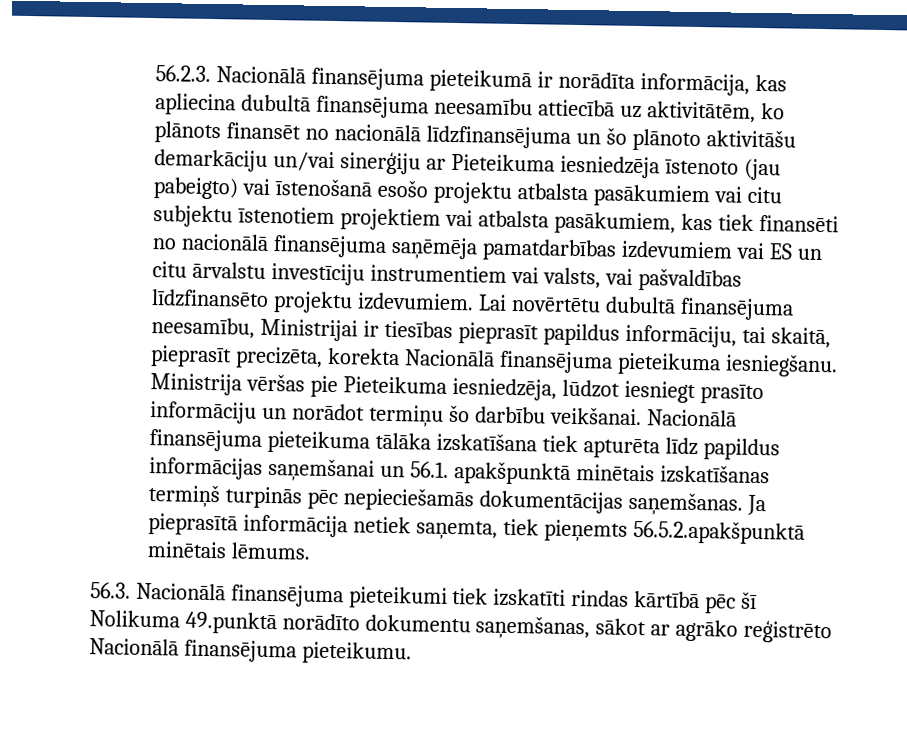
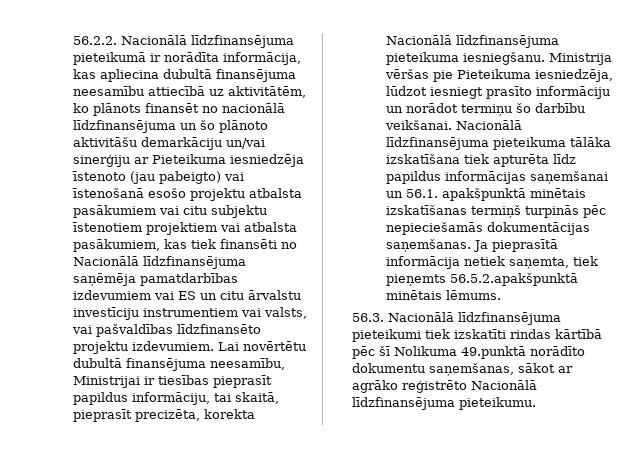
- 56.2.3. Nacionālā finansējuma pieteikumā ir norādīta informācija, kas apliecina dubultā finansējuma neesamību attiecībā uz aktivitātēm, ko plānots finansēt no nacionālā līdzfinansējuma un šo plānoto aktivitāšu demarkāciju un/vai sinerģiju ar Pieteikuma iesniedzēja īstenoto (jau pabeigto) vai īstenošanā esošo projektu atbalsta pasākumiem vai citu subjektu īstenotiem projektiem vai atbalsta pasākumiem, kas tiek finansēti no nacionālā finansējuma saņēmēja pamatdarbības izdevumiem vai ES un citu ārvalstu investīciju instrumentiem vai valsts, vai pašvaldības līdzfinansēto projektu izdevumiem.
+ 56.2.2. Nacionālā līdzfinansējuma pieteikumā ir norādīta informācija, kas apliecina dubultā finansējuma neesamību attiecībā uz aktivitātēm, ko plānots finansēt no nacionālā līdzfinansējuma un šo plānoto aktivitāšu demarkāciju un/vai sinerģiju ar Pieteikuma iesniedzēja īstenoto (jau pabeigto) vai īstenošanā esošo projektu atbalsta pasākumiem vai citu subjektu īstenotiem projektiem vai atbalsta pasākumiem, kas tiek finansēti no Nacionālā līdzfinansējuma saņēmēja pamatdarbības izdevumiem vai ES un citu ārvalstu investīciju instrumentiem vai valsts, vai pašvaldības līdzfinansēto projektu izdevumiem.
- Lai novērtētu dubultā finansējuma neesamību, Ministrijai ir tiesības pieprasīt papildus informāciju, tai skaitā, pieprasīt precizēta, korekta Nacionālā finansējuma pieteikuma iesniegšanu.
+ Lai novērtētu dubultā finansējuma neesamību, Ministrijai ir tiesības pieprasīt papildus informāciju, tai skaitā, pieprasīt precizēta, korekta Nacionālā līdzfinansējuma pieteikuma iesniegšanu.
- Nacionālā finansējuma pieteikuma tālāka izskatīšana tiek apturēta līdz papildus informācijas saņemšanai un 56.1. apakšpunktā minētais izskatīšanas termiņš turpinās pēc nepieciešamās dokumentācijas saņemšanas.
+ Nacionālā līdzfinansējuma pieteikuma tālāka izskatīšana tiek apturēta līdz papildus informācijas saņemšanai un 56.1. apakšpunktā minētais izskatīšanas termiņš turpinās pēc nepieciešamās dokumentācijas saņemšanas.
- 56.3. Nacionālā finansējuma pieteikumi tiek izskatīti rindas kārtībā pēc šī Nolikuma 49.punktā norādīto dokumentu saņemšanas, sākot ar agrāko reģistrēto Nacionālā finansējuma pieteikumu.
+ 56.3. Nacionālā līdzfinansējuma pieteikumi tiek izskatīti rindas kārtībā pēc šī Nolikuma 49.punktā norādīto dokumentu saņemšanas, sākot ar agrāko reģistrēto Nacionālā līdzfinansējuma pieteikumu.

